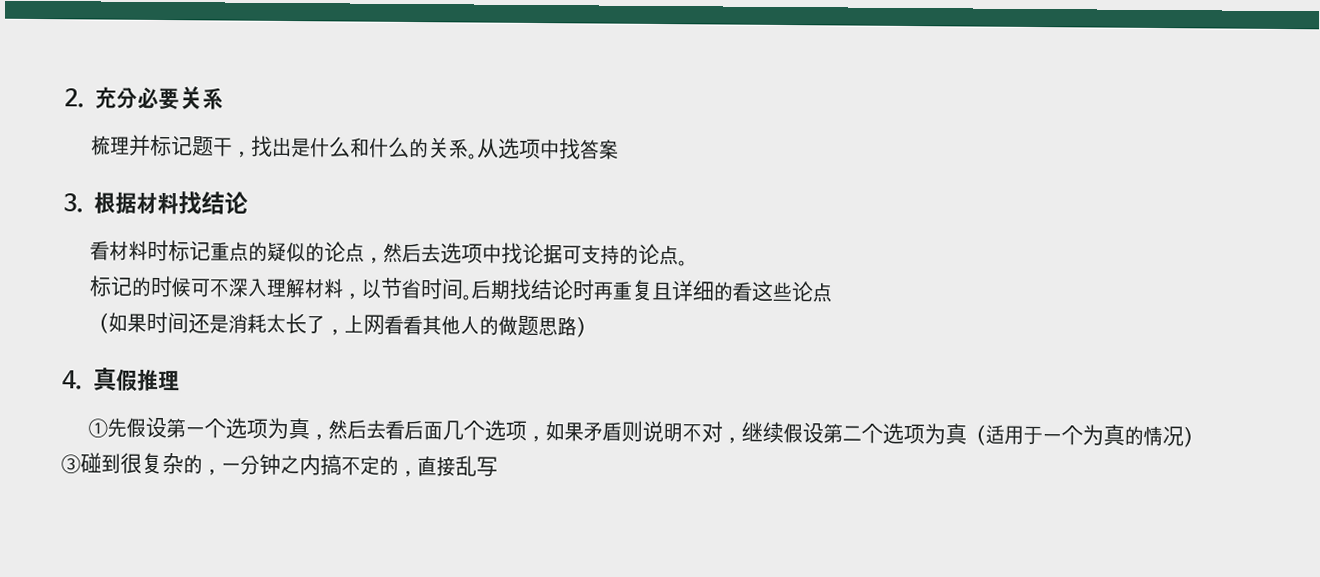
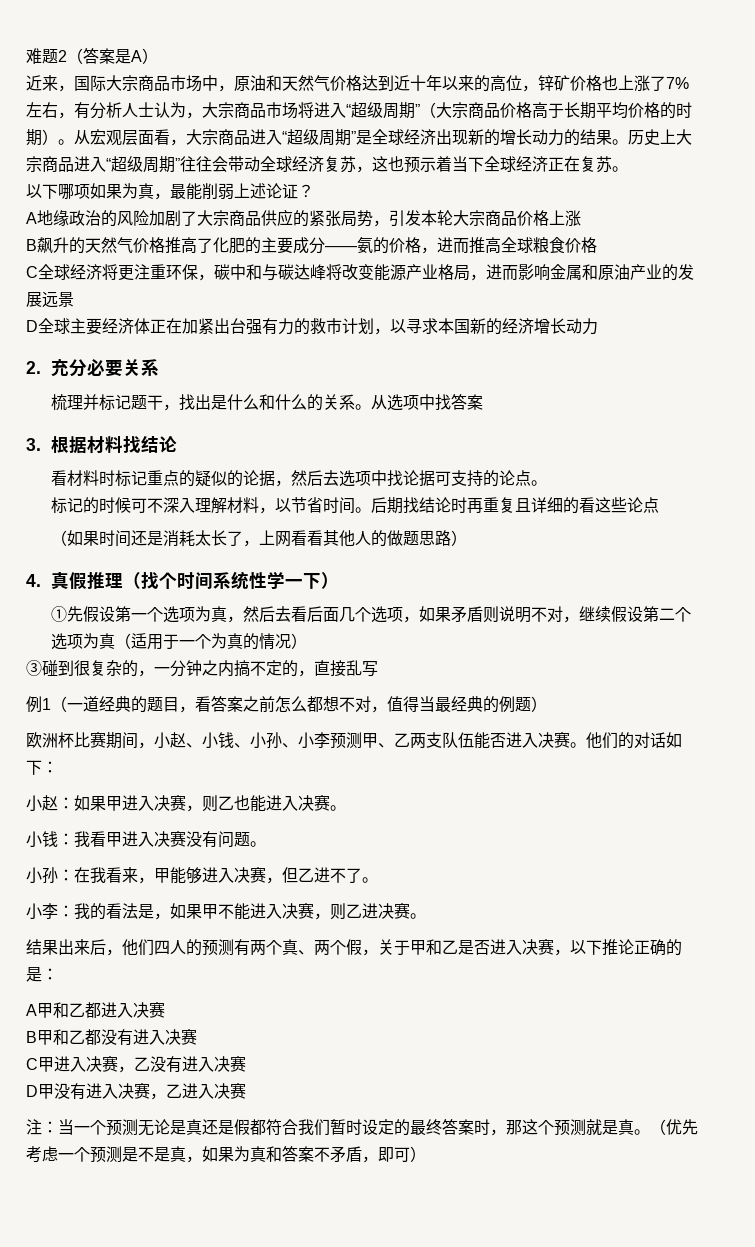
+ 难题2（答案是A）
+ 近来，国际大宗商品市场中，原油和天然气价格达到近十年以来的高位，锌矿价格也上涨了7%左右，有分析人士认为，大宗商品市场将进入“超级周期”（大宗商品价格高于长期平均价格的时期）。从宏观层面看，大宗商品进入“超级周期”是全球经济出现新的增长动力的结果。历史上大宗商品进入“超级周期”往往会带动全球经济复苏，这也预示着当下全球经济正在复苏。
+ 以下哪项如果为真，最能削弱上述论证？
+ A地缘政治的风险加剧了大宗商品供应的紧张局势，引发本轮大宗商品价格上涨
+ B飙升的天然气价格推高了化肥的主要成分——氨的价格，进而推高全球粮食价格
+ C全球经济将更注重环保，碳中和与碳达峰将改变能源产业格局，进而影响金属和原油产业的发展远景
+ D全球主要经济体正在加紧出台强有力的救市计划，以寻求本国新的经济增长动力
- 看材料时标记重点的疑似的论点，然后去选项中找论据可支持的论点。
+ 看材料时标记重点的疑似的论据，然后去选项中找论据可支持的论点。
- 4.真假推理
+ 4.真假推理（找个时间系统性学一下）
+ 例1（一道经典的题目，看答案之前怎么都想不对，值得当最经典的例题）
+ 欧洲杯比赛期间，小赵、小钱、小孙、小李预测甲、乙两支队伍能否进入决赛。他们的对话如下：
+ 小赵：如果甲进入决赛，则乙也能进入决赛。
+ 小钱：我看甲进入决赛没有问题。
+ 小孙：在我看来，甲能够进入决赛，但乙进不了。
+ 小李：我的看法是，如果甲不能进入决赛，则乙进决赛。
+ 结果出来后，他们四人的预测有两个真、两个假，关于甲和乙是否进入决赛，以下推论正确的是：
+ A甲和乙都进入决赛
+ B甲和乙都没有进入决赛
+ C甲进入决赛，乙没有进入决赛
+ D甲没有进入决赛，乙进入决赛
+ 注：当一个预测无论是真还是假都符合我们暂时设定的最终答案时，那这个预测就是真。（优先考虑一个预测是不是真，如果为真和答案不矛盾，即可）

